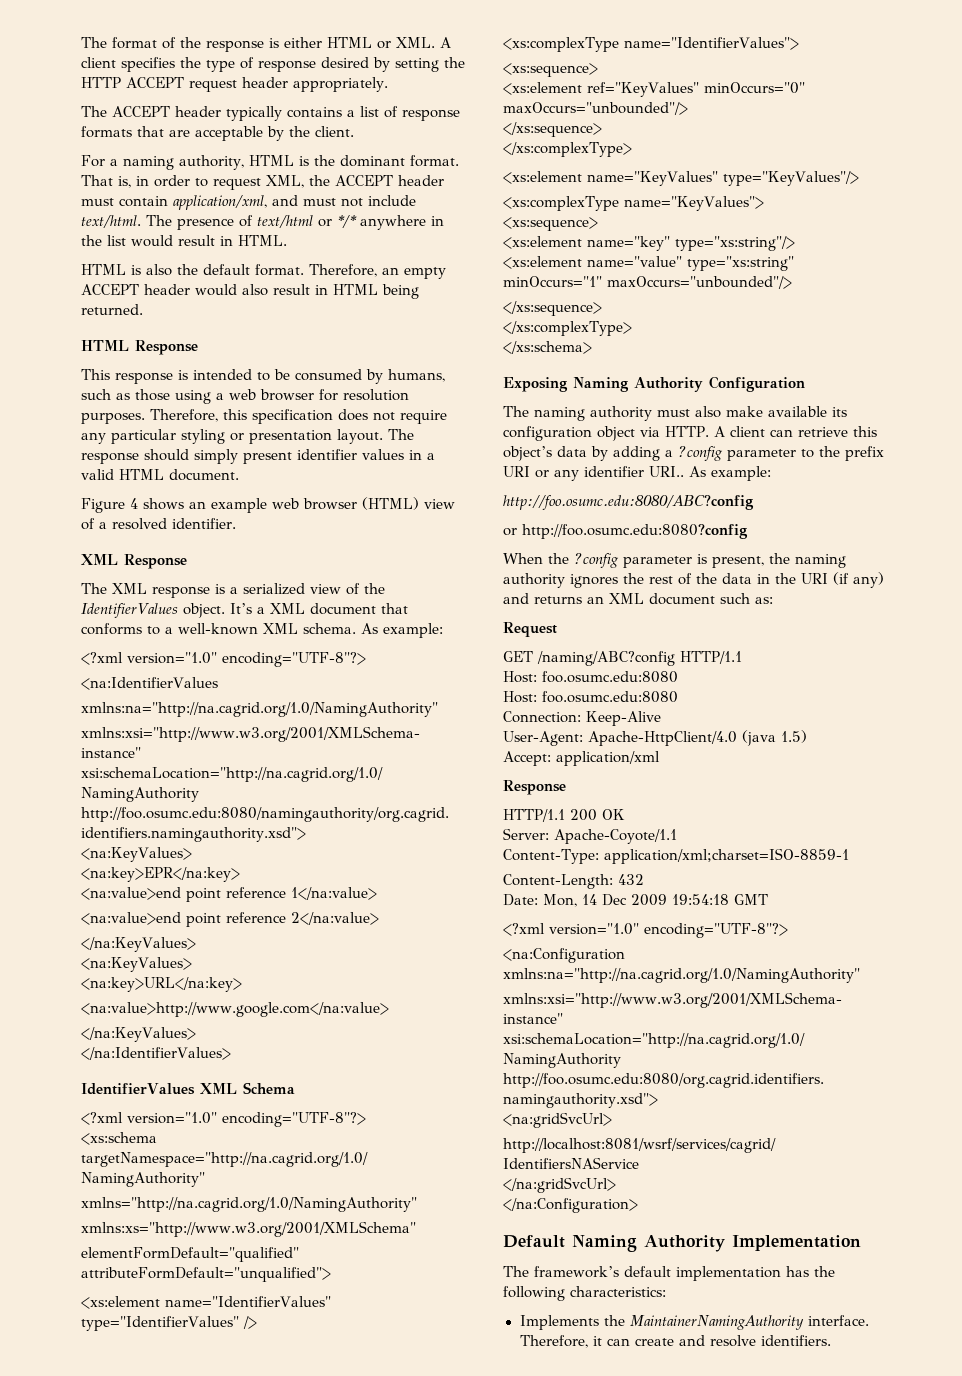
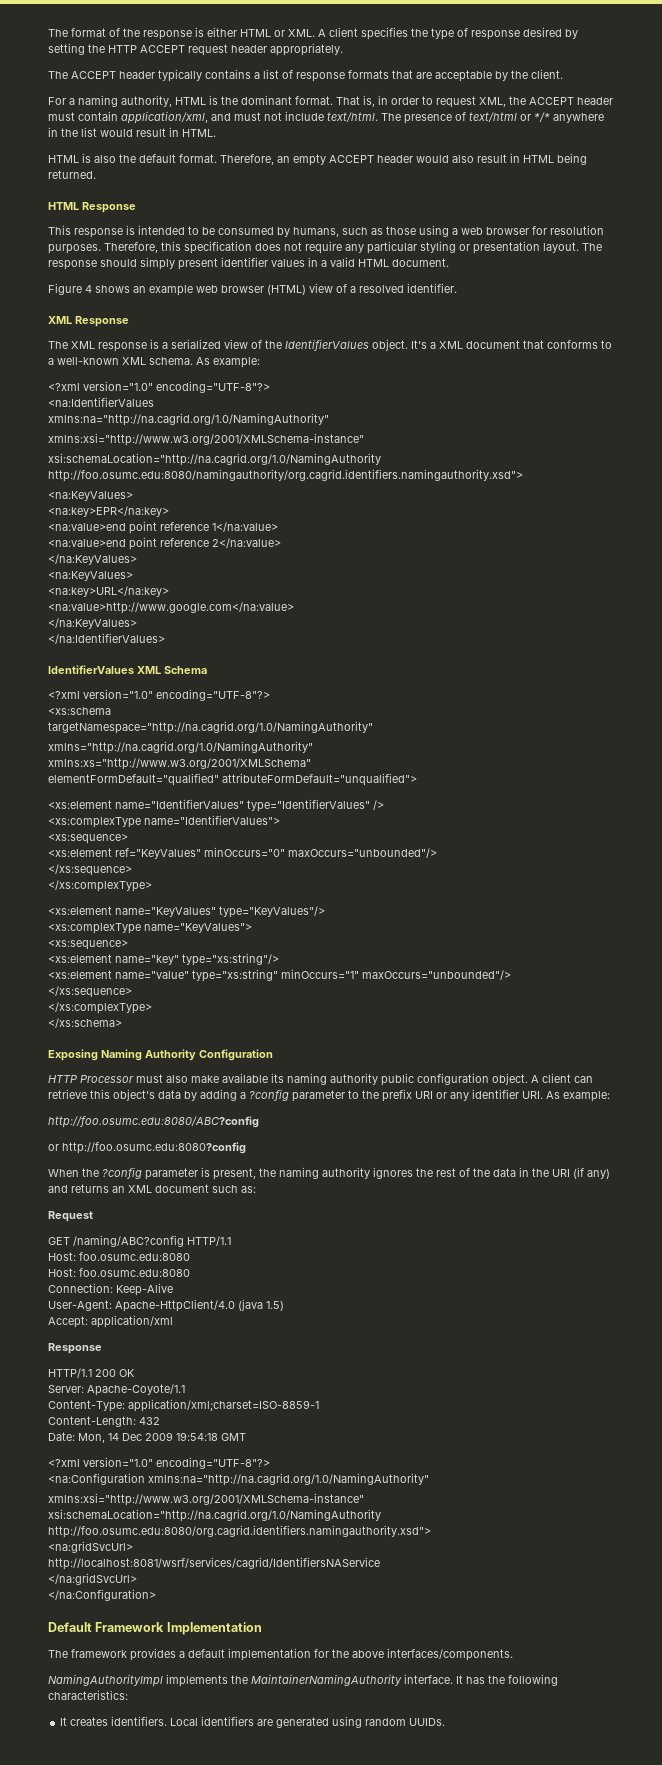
- The naming authority must also make available its configuration object via HTTP.
+ HTTP Processor must also make available its naming authority public configuration object.
- A client can retrieve this object’s data by adding a ?config parameter to the prefix URI or any identifier URI.. As example:
+ A client can retrieve this object’s data by adding a ?config parameter to the prefix URI or any identifier URI. As example:
- Default Naming Authority Implementation
+ Default Framework Implementation
- The framework’s default implementation has the following characteristics:
- Implements the MaintainerNamingAuthority interface. Therefore, it can create and resolve identifiers.
+ The framework provides a default implementation for the above interfaces/components.
+ NamingAuthorityImpl implements the MaintainerNamingAuthority interface. It has the following characteristics:
+ It creates identifiers. Local identifiers are generated using random UUIDs.

